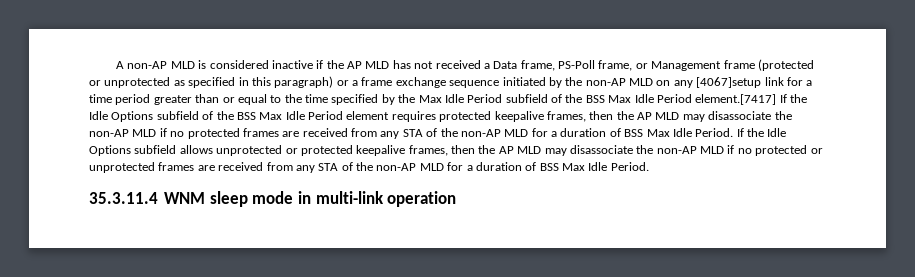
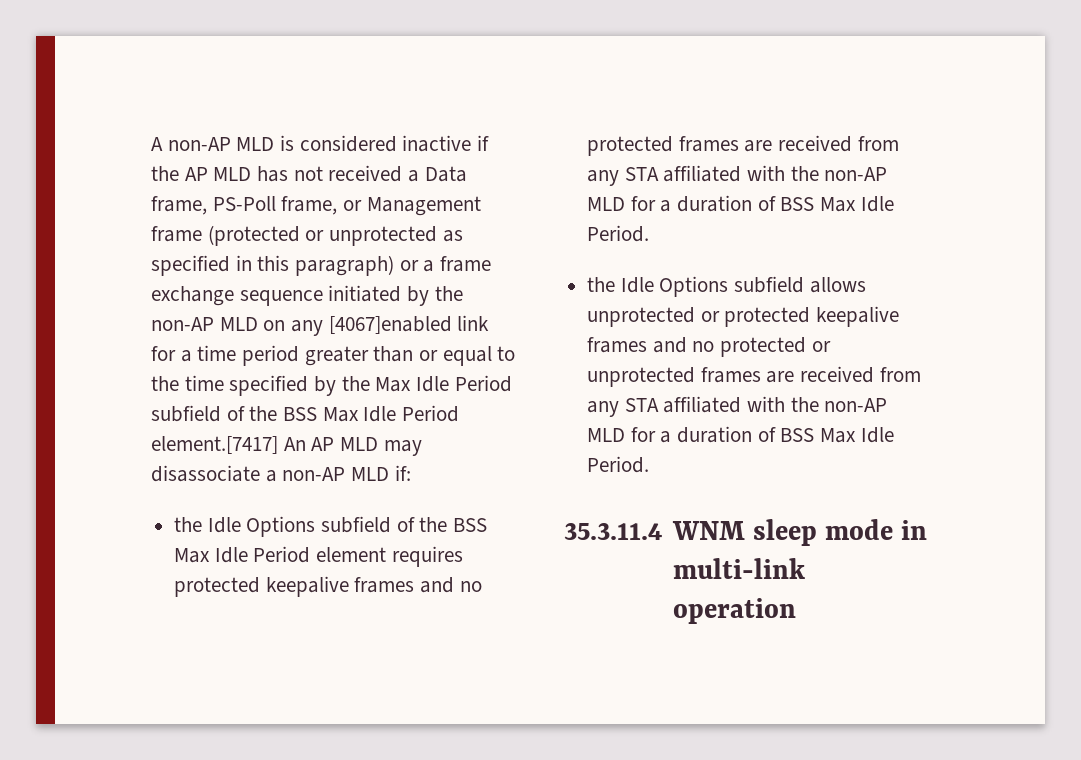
- A non-AP MLD is considered inactive if the AP MLD has not received a Data frame, PS-Poll frame, or Management frame (protected or unprotected as specified in this paragraph) or a frame exchange sequence initiated by the non-AP MLD on any [4067]setup link for a time period greater than or equal to the time specified by the Max Idle Period subfield of the BSS Max Idle Period element.[7417] If the Idle Options subfield of the BSS Max Idle Period element requires protected keepalive frames, then the AP MLD may disassociate the non-AP MLD if no protected frames are received from any STA of the non-AP MLD for a duration of BSS Max Idle Period. If the Idle Options subfield allows unprotected or protected keepalive frames, then the AP MLD may disassociate the non-AP MLD if no protected or unprotected frames are received from any STA of the non-AP MLD for a duration of BSS Max Idle Period.
+ A non-AP MLD is considered inactive if the AP MLD has not received a Data frame, PS-Poll frame, or Management frame (protected or unprotected as specified in this paragraph) or a frame exchange sequence initiated by the non-AP MLD on any [4067]enabled link for a time period greater than or equal to the time specified by the Max Idle Period subfield of the BSS Max Idle Period element.[7417] An AP MLD may disassociate a non-AP MLD if:
+ the Idle Options subfield of the BSS Max Idle Period element requires protected keepalive frames and no protected frames are received from any STA affiliated with the non-AP MLD for a duration of BSS Max Idle Period.
+ the Idle Options subfield allows unprotected or protected keepalive frames and no protected or unprotected frames are received from any STA affiliated with the non-AP MLD for a duration of BSS Max Idle Period.

